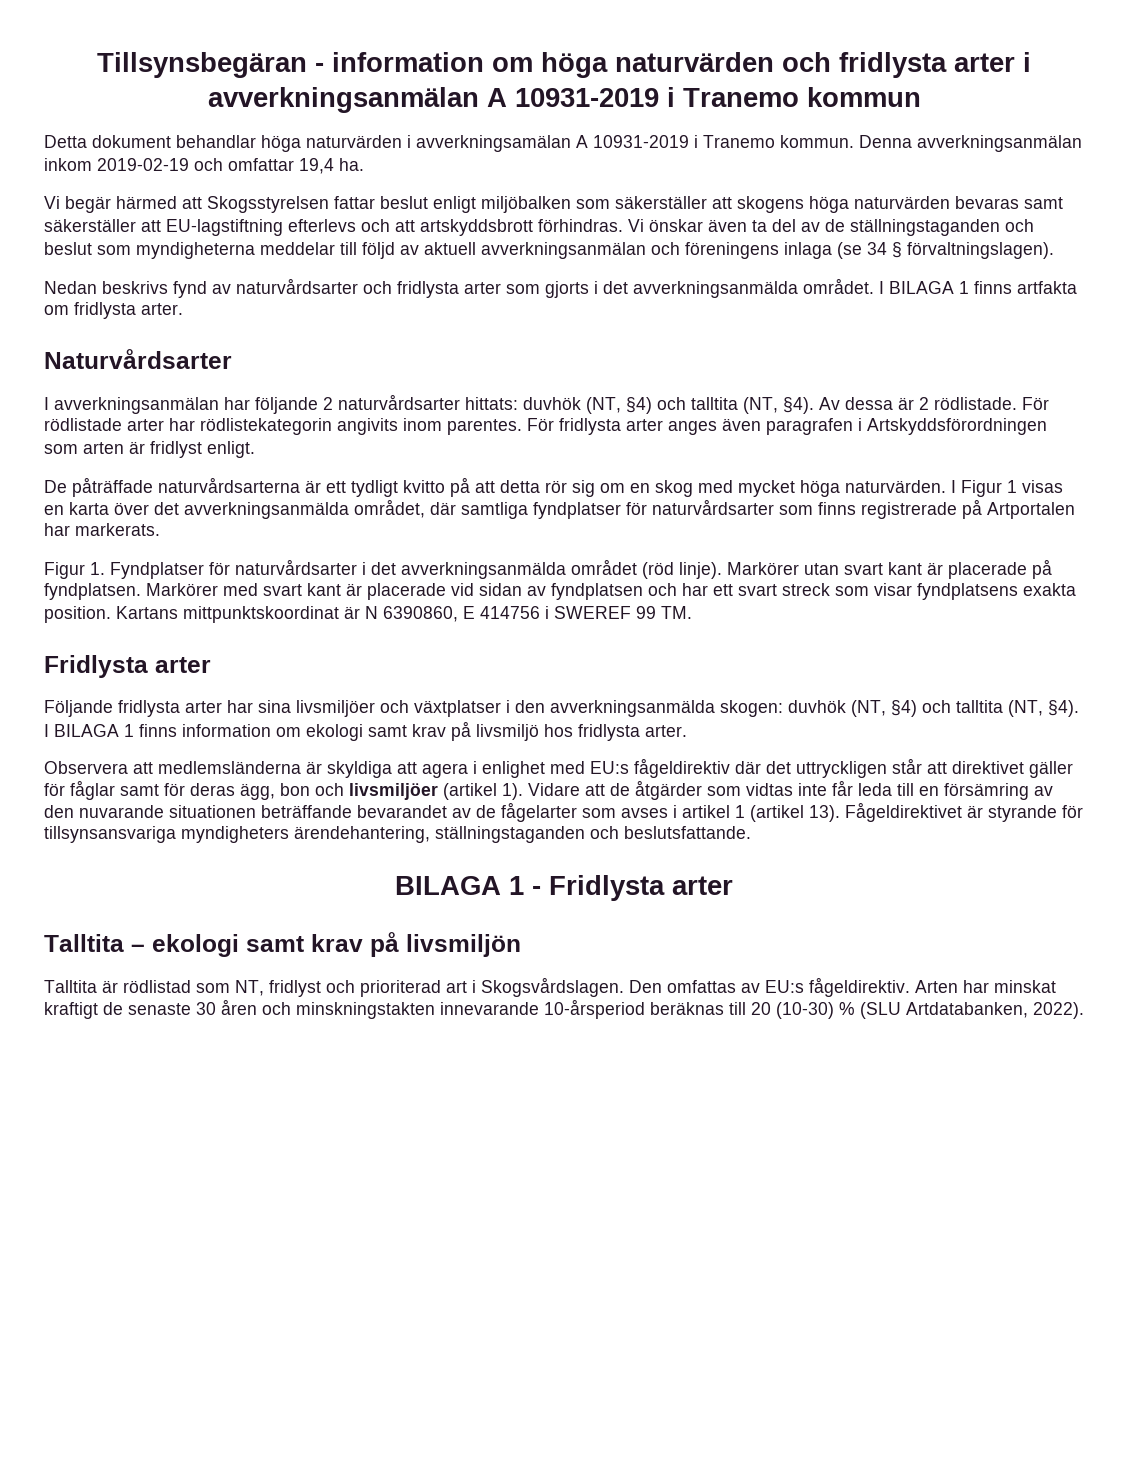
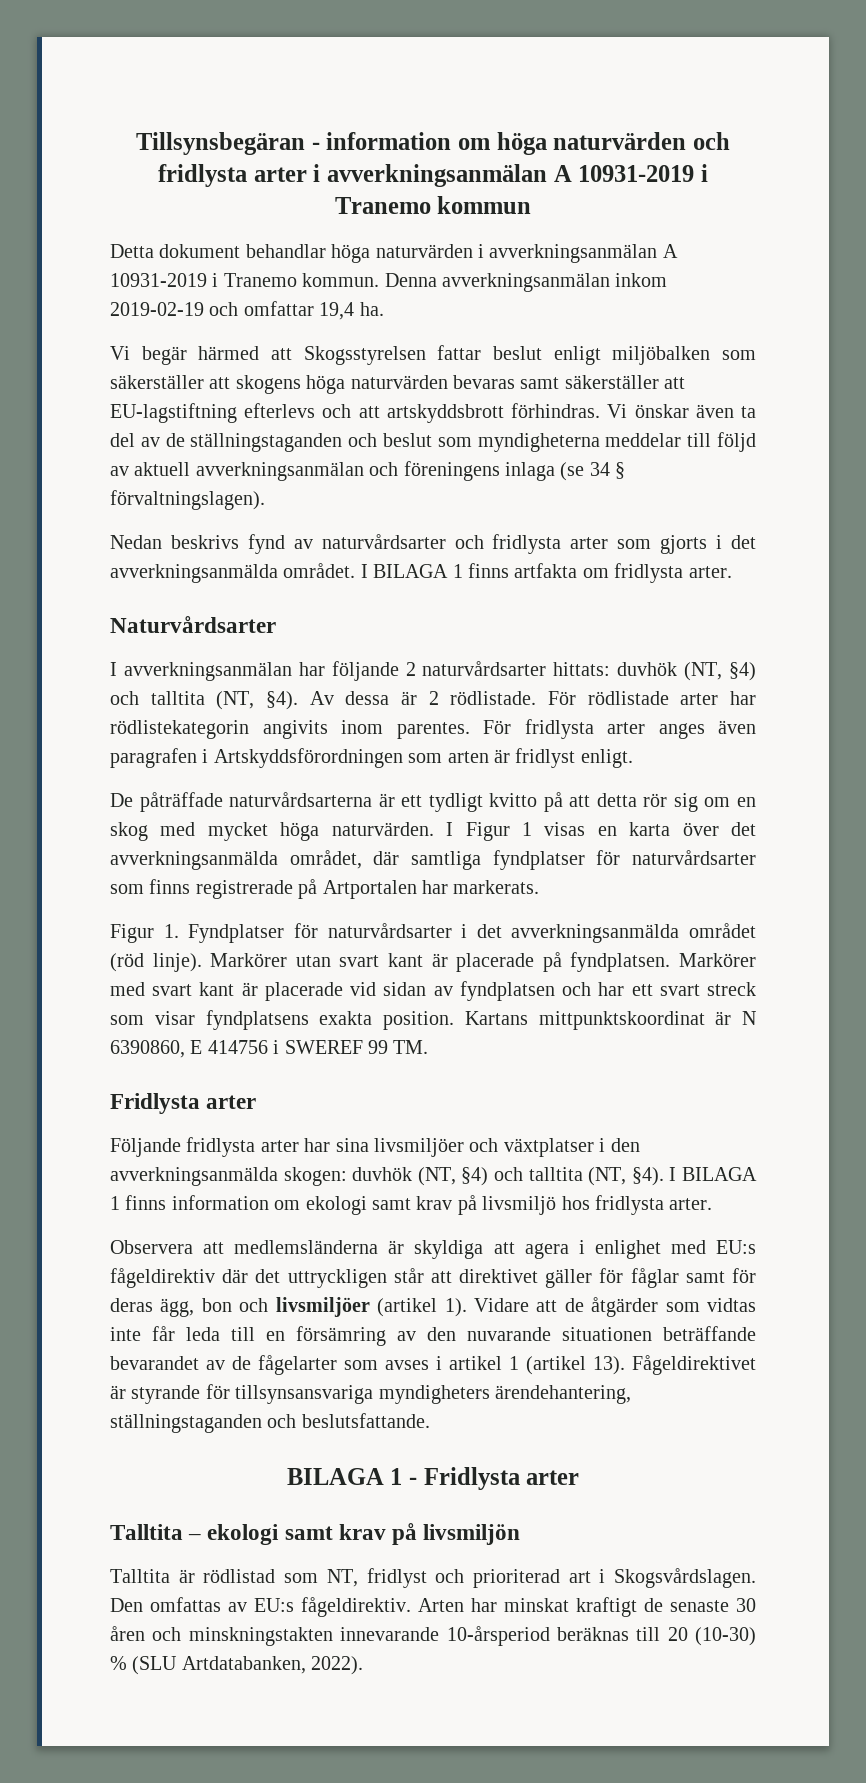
- Detta dokument behandlar höga naturvärden i avverkningsamälan A 10931-2019 i Tranemo kommun.
+ Detta dokument behandlar höga naturvärden i avverkningsanmälan A 10931-2019 i Tranemo kommun.

